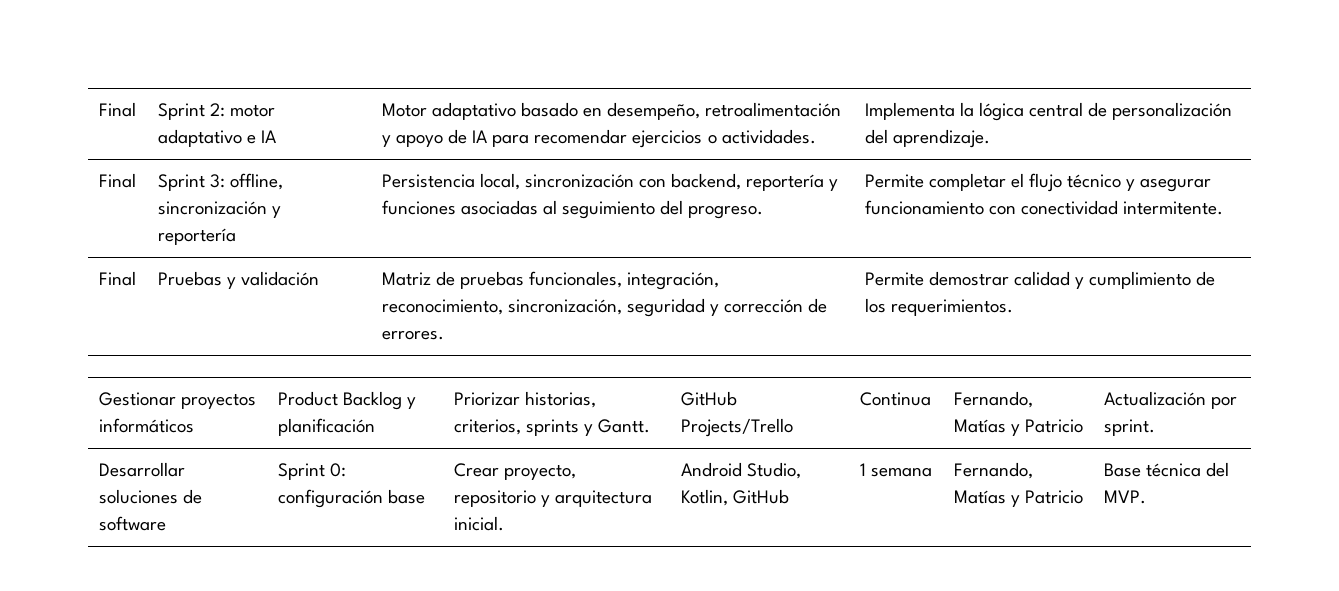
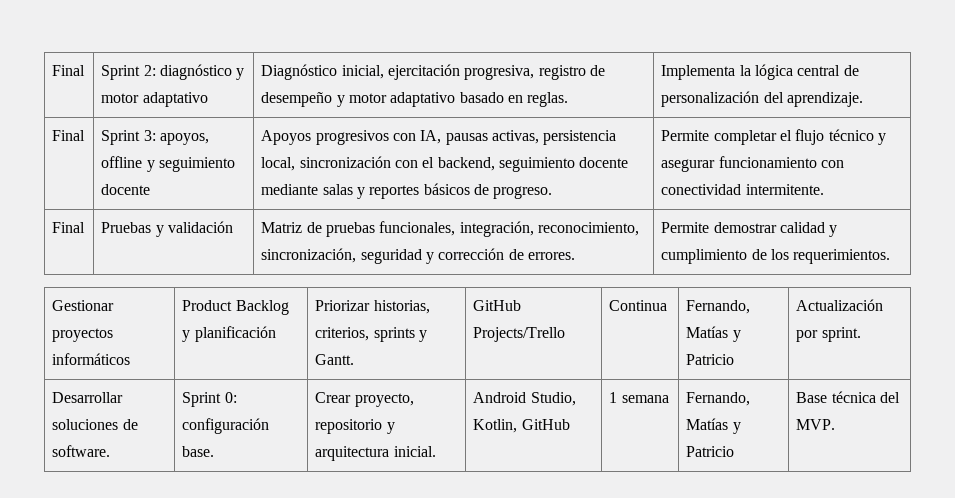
- Final | Sprint 2: motor adaptativo e IA | Motor adaptativo basado en desempeño, retroalimentación y apoyo de IA para recomendar ejercicios o actividades. | Implementa la lógica central de personalización del aprendizaje.
+ Final | Sprint 2: diagnóstico y motor adaptativo | Diagnóstico inicial, ejercitación progresiva, registro de desempeño y motor adaptativo basado en reglas. | Implementa la lógica central de personalización del aprendizaje.
- Final | Sprint 3: offline, sincronización y reportería | Persistencia local, sincronización con backend, reportería y funciones asociadas al seguimiento del progreso. | Permite completar el flujo técnico y asegurar funcionamiento con conectividad intermitente.
+ Final | Sprint 3: apoyos, offline y seguimiento docente | Apoyos progresivos con IA, pausas activas, persistencia local, sincronización con el backend, seguimiento docente mediante salas y reportes básicos de progreso. | Permite completar el flujo técnico y asegurar funcionamiento con conectividad intermitente.
- Desarrollar soluciones de software | Sprint 0: configuración base | Crear proyecto, repositorio y arquitectura inicial. | Android Studio, Kotlin, GitHub | 1 semana | Fernando, Matías y Patricio | Base técnica del MVP.
+ Desarrollar soluciones de software. | Sprint 0: configuración base. | Crear proyecto, repositorio y arquitectura inicial. | Android Studio, Kotlin, GitHub | 1 semana | Fernando, Matías y Patricio | Base técnica del MVP.

